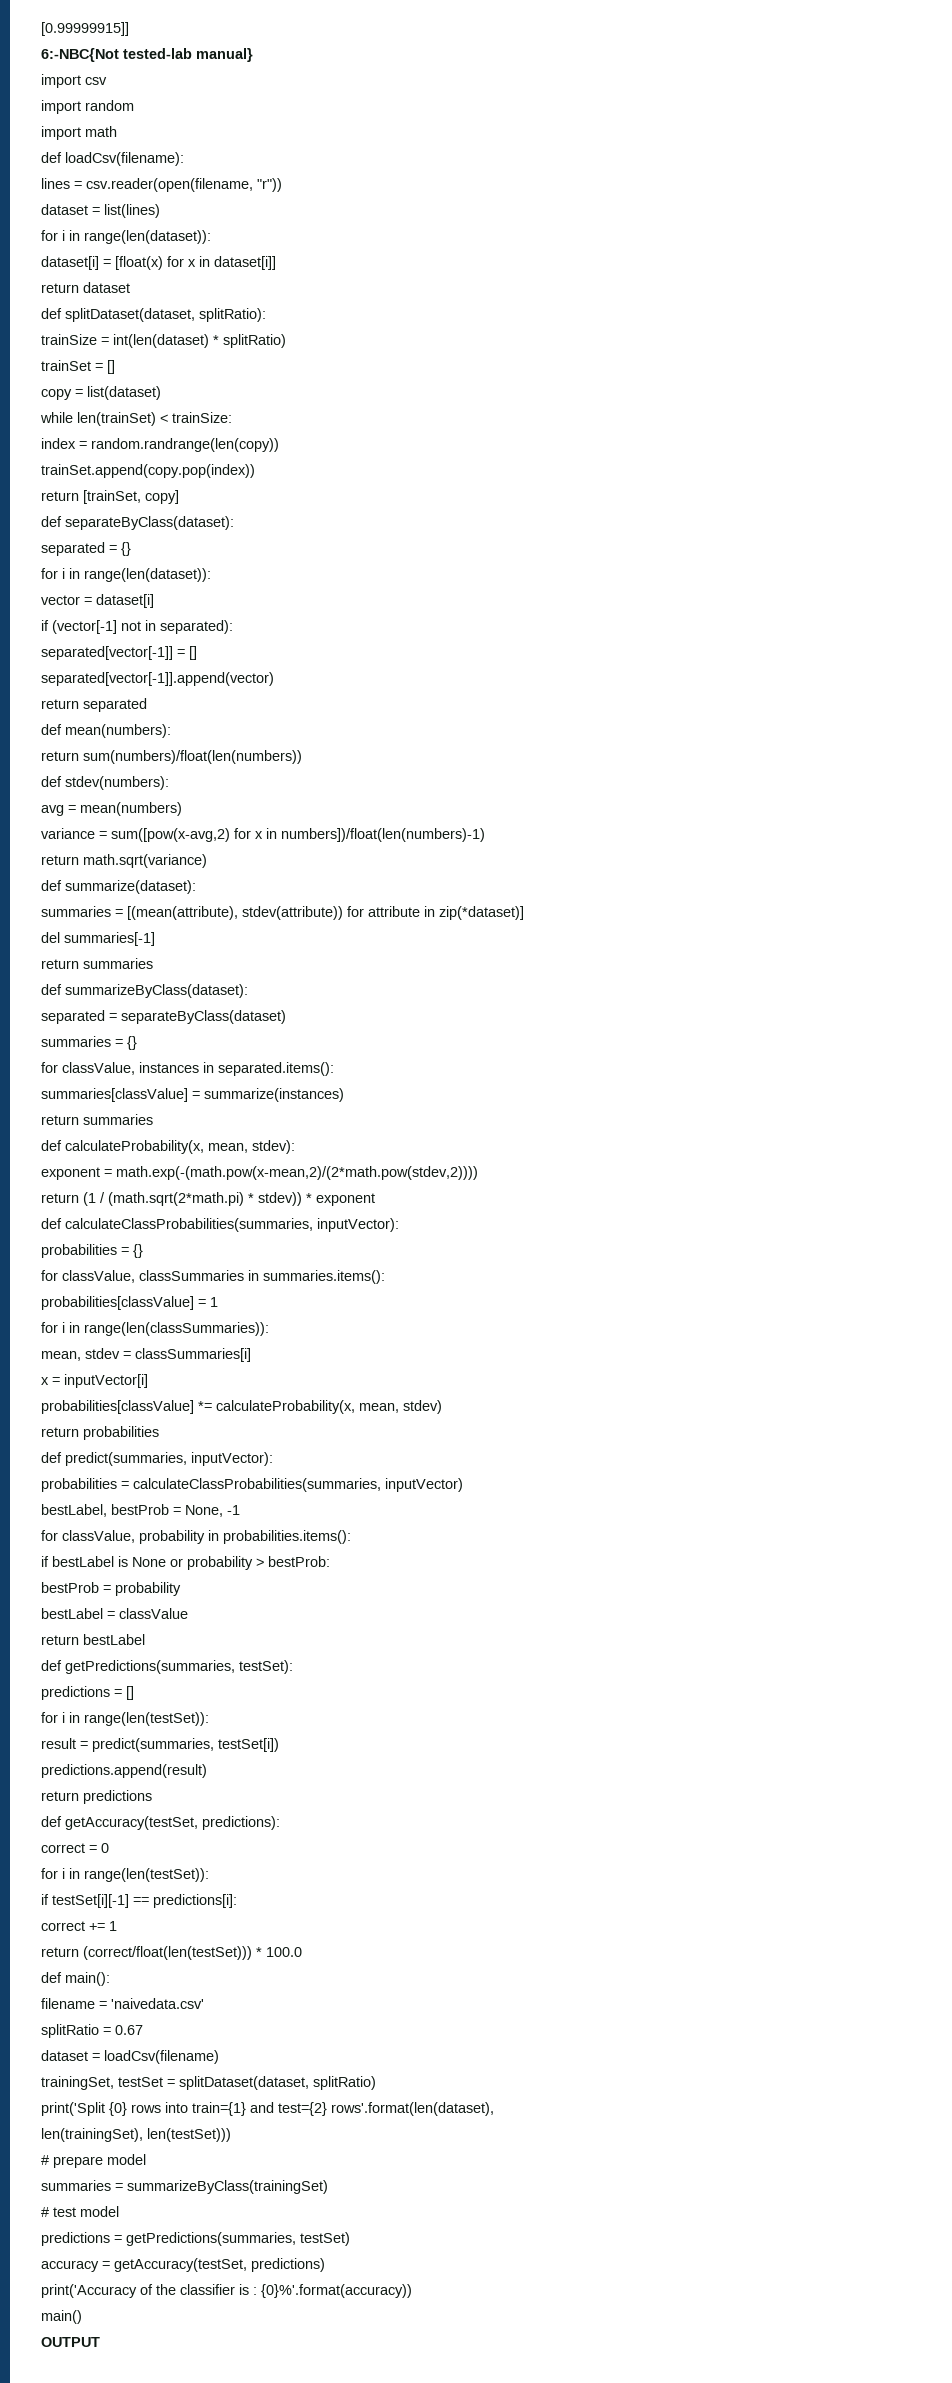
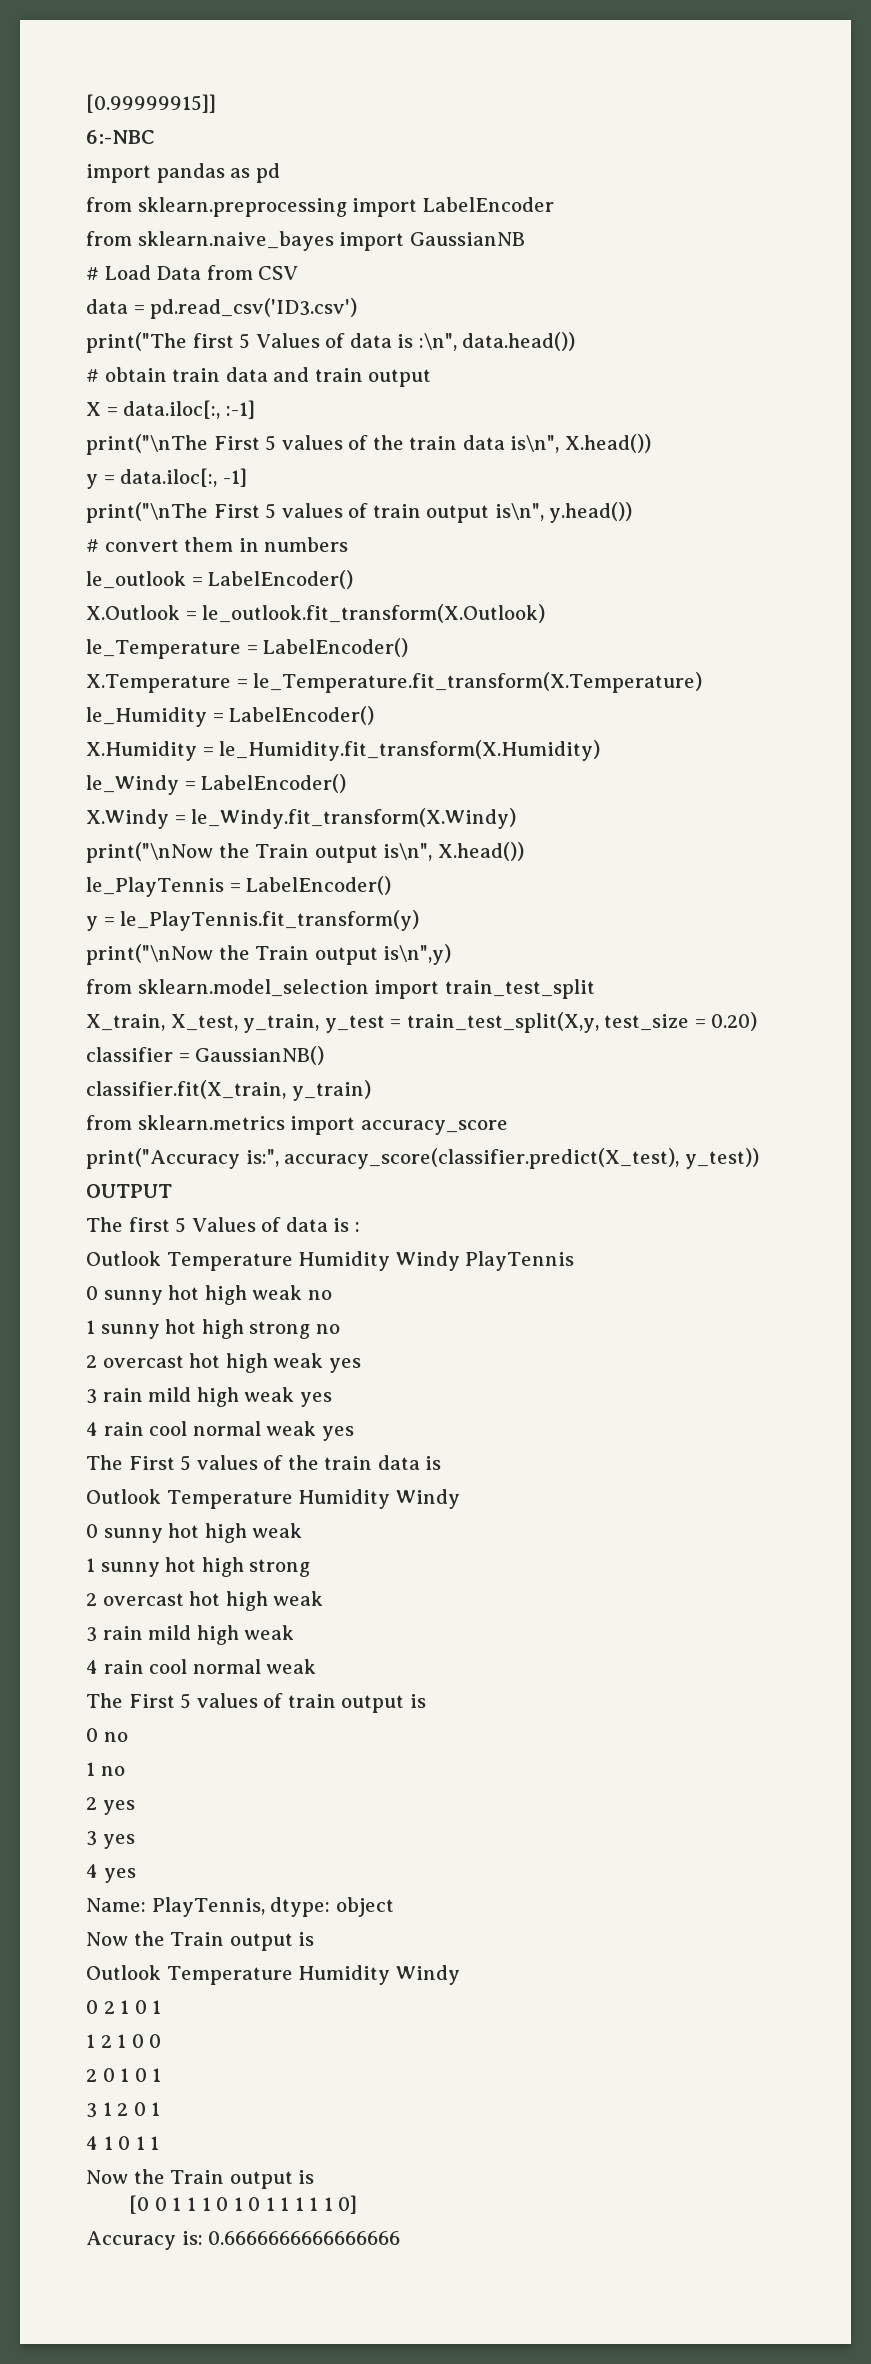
- 6:-NBC{Not tested-lab manual}
- import csv
- import random
- import math
- def loadCsv(filename):
- lines = csv.reader(open(filename, "r"))
- dataset = list(lines)
- for i in range(len(dataset)):
- dataset[i] = [float(x) for x in dataset[i]]
- return dataset
- def splitDataset(dataset, splitRatio):
- trainSize = int(len(dataset) * splitRatio)
- trainSet = []
- copy = list(dataset)
- while len(trainSet) < trainSize:
- index = random.randrange(len(copy))
- trainSet.append(copy.pop(index))
- return [trainSet, copy]
- def separateByClass(dataset):
- separated = {}
- for i in range(len(dataset)):
- vector = dataset[i]
- if (vector[-1] not in separated):
- separated[vector[-1]] = []
- separated[vector[-1]].append(vector)
- return separated
- def mean(numbers):
- return sum(numbers)/float(len(numbers))
- def stdev(numbers):
- avg = mean(numbers)
- variance = sum([pow(x-avg,2) for x in numbers])/float(len(numbers)-1)
- return math.sqrt(variance)
- def summarize(dataset):
- summaries = [(mean(attribute), stdev(attribute)) for attribute in zip(*dataset)]
- del summaries[-1]
- return summaries
- def summarizeByClass(dataset):
- separated = separateByClass(dataset)
- summaries = {}
- for classValue, instances in separated.items():
- summaries[classValue] = summarize(instances)
- return summaries
- def calculateProbability(x, mean, stdev):
- exponent = math.exp(-(math.pow(x-mean,2)/(2*math.pow(stdev,2))))
- return (1 / (math.sqrt(2*math.pi) * stdev)) * exponent
- def calculateClassProbabilities(summaries, inputVector):
- probabilities = {}
- for classValue, classSummaries in summaries.items():
- probabilities[classValue] = 1
- for i in range(len(classSummaries)):
- mean, stdev = classSummaries[i]
- x = inputVector[i]
- probabilities[classValue] *= calculateProbability(x, mean, stdev)
- return probabilities
- def predict(summaries, inputVector):
- probabilities = calculateClassProbabilities(summaries, inputVector)
- bestLabel, bestProb = None, -1
- for classValue, probability in probabilities.items():
- if bestLabel is None or probability > bestProb:
- bestProb = probability
- bestLabel = classValue
- return bestLabel
- def getPredictions(summaries, testSet):
- predictions = []
- for i in range(len(testSet)):
- result = predict(summaries, testSet[i])
- predictions.append(result)
- return predictions
- def getAccuracy(testSet, predictions):
- correct = 0
- for i in range(len(testSet)):
- if testSet[i][-1] == predictions[i]:
- correct += 1
- return (correct/float(len(testSet))) * 100.0
- def main():
- filename = 'naivedata.csv'
- splitRatio = 0.67
- dataset = loadCsv(filename)
- trainingSet, testSet = splitDataset(dataset, splitRatio)
- print('Split {0} rows into train={1} and test={2} rows'.format(len(dataset),
- len(trainingSet), len(testSet)))
- # prepare model
- summaries = summarizeByClass(trainingSet)
- # test model
- predictions = getPredictions(summaries, testSet)
- accuracy = getAccuracy(testSet, predictions)
- print('Accuracy of the classifier is : {0}%'.format(accuracy))
- main()
+ 6:-NBC
+ import pandas as pd
+ from sklearn.preprocessing import LabelEncoder
+ from sklearn.naive_bayes import GaussianNB
+ # Load Data from CSV
+ data = pd.read_csv('ID3.csv')
+ print("The first 5 Values of data is :\n", data.head())
+ # obtain train data and train output
+ X = data.iloc[:, :-1]
+ print("\nThe First 5 values of the train data is\n", X.head())
+ y = data.iloc[:, -1]
+ print("\nThe First 5 values of train output is\n", y.head())
+ # convert them in numbers
+ le_outlook = LabelEncoder()
+ X.Outlook = le_outlook.fit_transform(X.Outlook)
+ le_Temperature = LabelEncoder()
+ X.Temperature = le_Temperature.fit_transform(X.Temperature)
+ le_Humidity = LabelEncoder()
+ X.Humidity = le_Humidity.fit_transform(X.Humidity)
+ le_Windy = LabelEncoder()
+ X.Windy = le_Windy.fit_transform(X.Windy)
+ print("\nNow the Train output is\n", X.head())
+ le_PlayTennis = LabelEncoder()
+ y = le_PlayTennis.fit_transform(y)
+ print("\nNow the Train output is\n",y)
+ from sklearn.model_selection import train_test_split
+ X_train, X_test, y_train, y_test = train_test_split(X,y, test_size = 0.20)
+ classifier = GaussianNB()
+ classifier.fit(X_train, y_train)
+ from sklearn.metrics import accuracy_score
+ print("Accuracy is:", accuracy_score(classifier.predict(X_test), y_test))
  OUTPUT
+ The first 5 Values of data is :
+ Outlook Temperature Humidity Windy PlayTennis
+ 0 sunny hot high weak no
+ 1 sunny hot high strong no
+ 2 overcast hot high weak yes
+ 3 rain mild high weak yes
+ 4 rain cool normal weak yes
+ The First 5 values of the train data is
+ Outlook Temperature Humidity Windy
+ 0 sunny hot high weak
+ 1 sunny hot high strong
+ 2 overcast hot high weak
+ 3 rain mild high weak
+ 4 rain cool normal weak
+ The First 5 values of train output is
+ 0 no
+ 1 no
+ 2 yes
+ 3 yes
+ 4 yes
+ Name: PlayTennis, dtype: object
+ Now the Train output is
+ Outlook Temperature Humidity Windy
+ 0 2 1 0 1
+ 1 2 1 0 0
+ 2 0 1 0 1
+ 3 1 2 0 1
+ 4 1 0 1 1
+ Now the Train output is
+ [0 0 1 1 1 0 1 0 1 1 1 1 1 0]
+ Accuracy is: 0.6666666666666666

